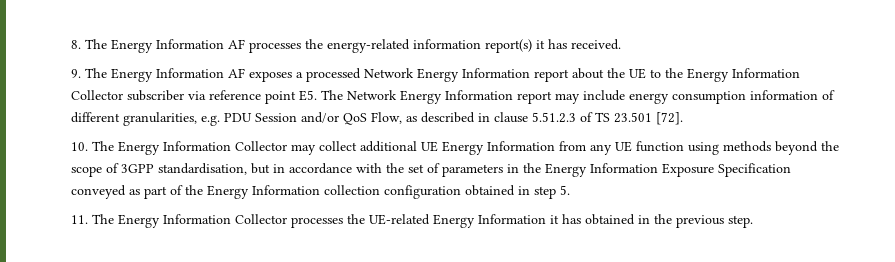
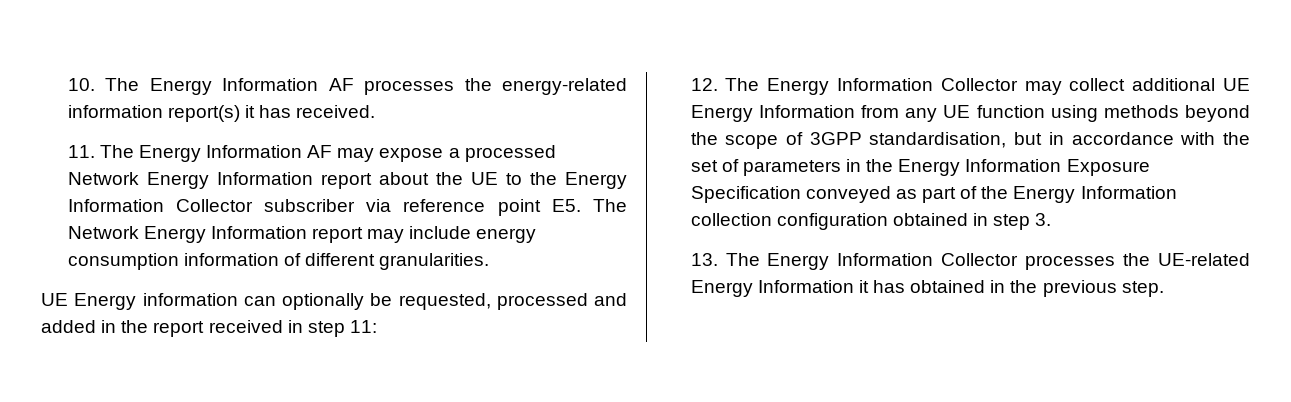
- 8. The Energy Information AF processes the energy-related information report(s) it has received.
+ 10. The Energy Information AF processes the energy-related information report(s) it has received.
- 9. The Energy Information AF exposes a processed Network Energy Information report about the UE to the Energy Information Collector subscriber via reference point E5. The Network Energy Information report may include energy consumption information of different granularities, e.g. PDU Session and/or QoS Flow, as described in clause 5.51.2.3 of TS 23.501 [72].
- 10. The Energy Information Collector may collect additional UE Energy Information from any UE function using methods beyond the scope of 3GPP standardisation, but in accordance with the set of parameters in the Energy Information Exposure Specification conveyed as part of the Energy Information collection configuration obtained in step 5.
- 11. The Energy Information Collector processes the UE-related Energy Information it has obtained in the previous step.
+ 11. The Energy Information AF may expose a processed Network Energy Information report about the UE to the Energy Information Collector subscriber via reference point E5. The Network Energy Information report may include energy consumption information of different granularities.
+ UE Energy information can optionally be requested, processed and added in the report received in step 11:
+ 12. The Energy Information Collector may collect additional UE Energy Information from any UE function using methods beyond the scope of 3GPP standardisation, but in accordance with the set of parameters in the Energy Information Exposure Specification conveyed as part of the Energy Information collection configuration obtained in step 3.
+ 13. The Energy Information Collector processes the UE-related Energy Information it has obtained in the previous step.

